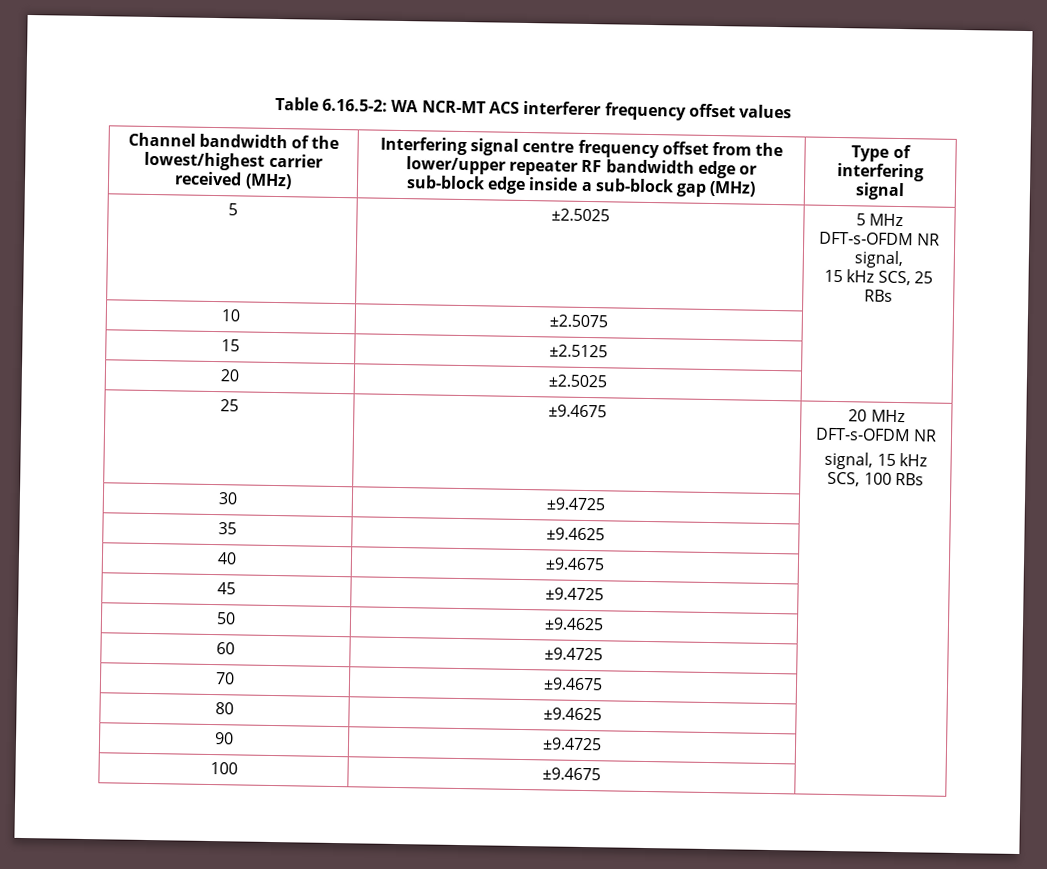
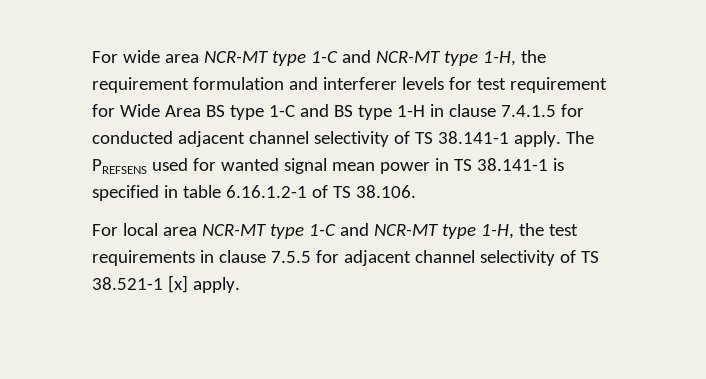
- Table 6.16.5-2: WA NCR-MT ACS interferer frequency offset values
- Channel bandwidth of the lowest/highest carrier received (MHz) | Interfering signal centre frequency offset from the lower/upper repeater RF bandwidth edge or sub-block edge inside a sub-block gap (MHz) | Type of interfering signal
- 5 | ±2.5025 | 5 MHz DFT-s-OFDM NR signal,
- 15 kHz SCS, 25 RBs
- 10 | ±2.5075 |
- 15 | ±2.5125 |
- 20 | ±2.5025 |
- 25 | ±9.4675 | 20 MHz DFT-s-OFDM NR
- signal, 15 kHz SCS, 100 RBs
- 30 | ±9.4725 |
- 35 | ±9.4625 |
- 40 | ±9.4675 |
- 45 | ±9.4725 |
- 50 | ±9.4625 |
- 60 | ±9.4725 |
- 70 | ±9.4675 |
- 80 | ±9.4625 |
- 90 | ±9.4725 |
- 100 | ±9.4675 |
+ For wide area NCR-MT type 1-C and NCR-MT type 1-H, the requirement formulation and interferer levels for test requirement for Wide Area BS type 1-C and BS type 1-H in clause 7.4.1.5 for conducted adjacent channel selectivity of TS 38.141-1 apply. The PREFSENS used for wanted signal mean power in TS 38.141-1 is specified in table 6.16.1.2-1 of TS 38.106.
+ For local area NCR-MT type 1-C and NCR-MT type 1-H, the test requirements in clause 7.5.5 for adjacent channel selectivity of TS 38.521-1 [x] apply.

